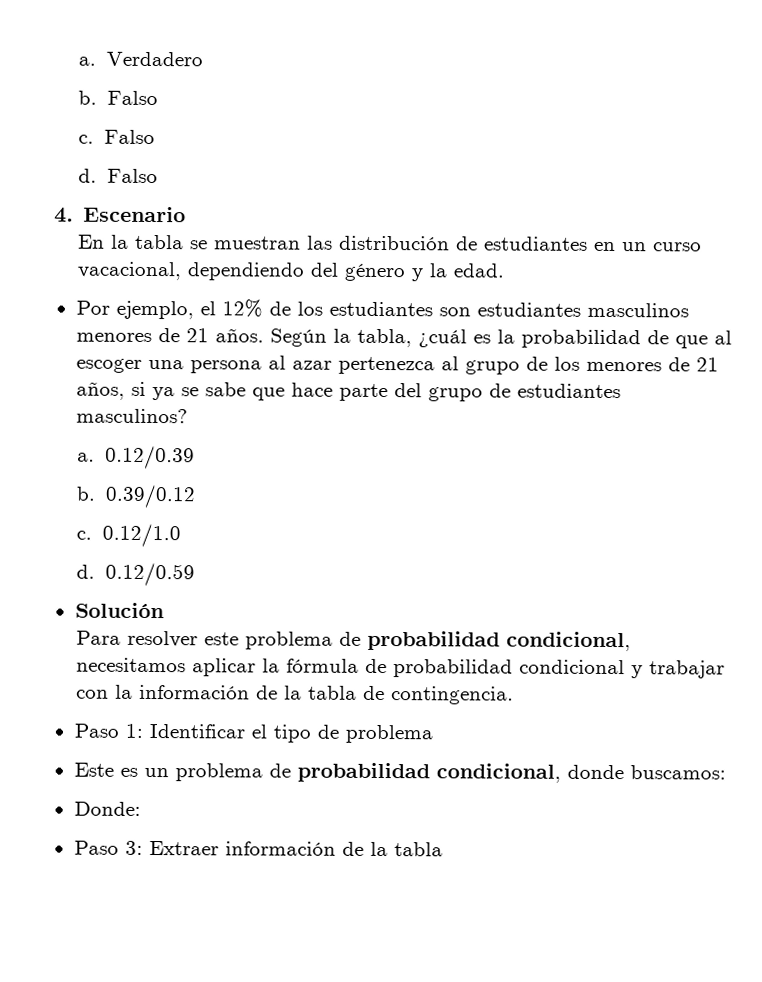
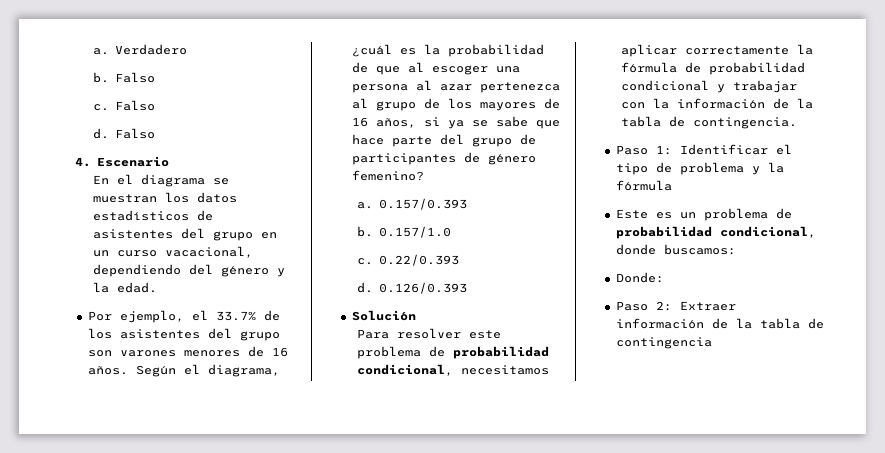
- En la tabla se muestran las distribución de estudiantes en un curso vacacional, dependiendo del género y la edad.
+ En el diagrama se muestran los datos estadísticos de asistentes del grupo en un curso vacacional, dependiendo del género y la edad.
- Por ejemplo, el 12% de los estudiantes son estudiantes masculinos menores de 21 años.
+ Por ejemplo, el 33.7% de los asistentes del grupo son varones menores de 16 años.
- Según la tabla, ¿cuál es la probabilidad de que al escoger una persona al azar pertenezca al grupo de los menores de 21 años, si ya se sabe que hace parte del grupo de estudiantes masculinos?
- a. 0.12/0.39
- b. 0.39/0.12
- c. 0.12/1.0
- d. 0.12/0.59
+ Según el diagrama, ¿cuál es la probabilidad de que al escoger una persona al azar pertenezca al grupo de los mayores de 16 años, si ya se sabe que hace parte del grupo de participantes de género femenino?
+ a. 0.157/0.393
+ b. 0.157/1.0
+ c. 0.22/0.393
+ d. 0.126/0.393
- Para resolver este problema de probabilidad condicional, necesitamos aplicar la fórmula de probabilidad condicional y trabajar con la información de la tabla de contingencia.
+ Para resolver este problema de probabilidad condicional, necesitamos aplicar correctamente la fórmula de probabilidad condicional y trabajar con la información de la tabla de contingencia.
- Paso 1: Identificar el tipo de problema
+ Paso 1: Identificar el tipo de problema y la fórmula
- Paso 3: Extraer información de la tabla
+ Paso 2: Extraer información de la tabla de contingencia

